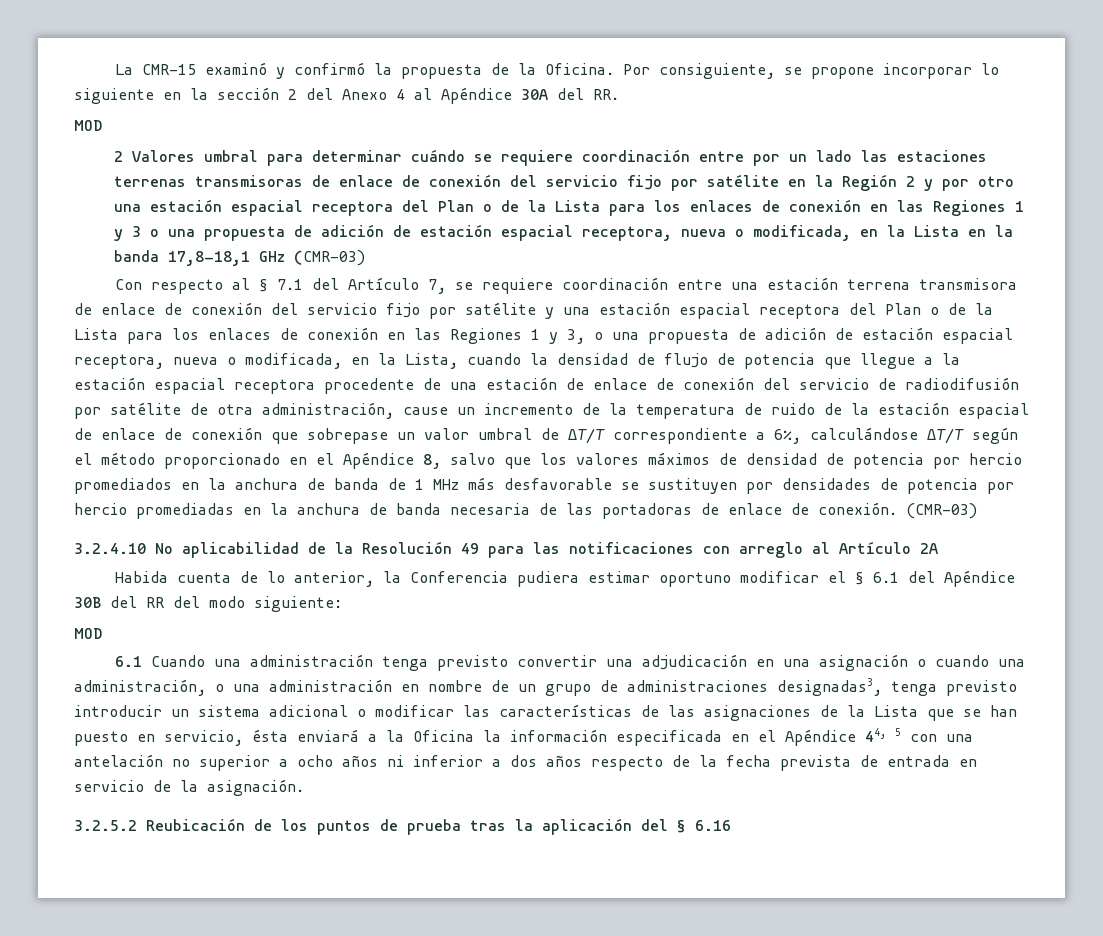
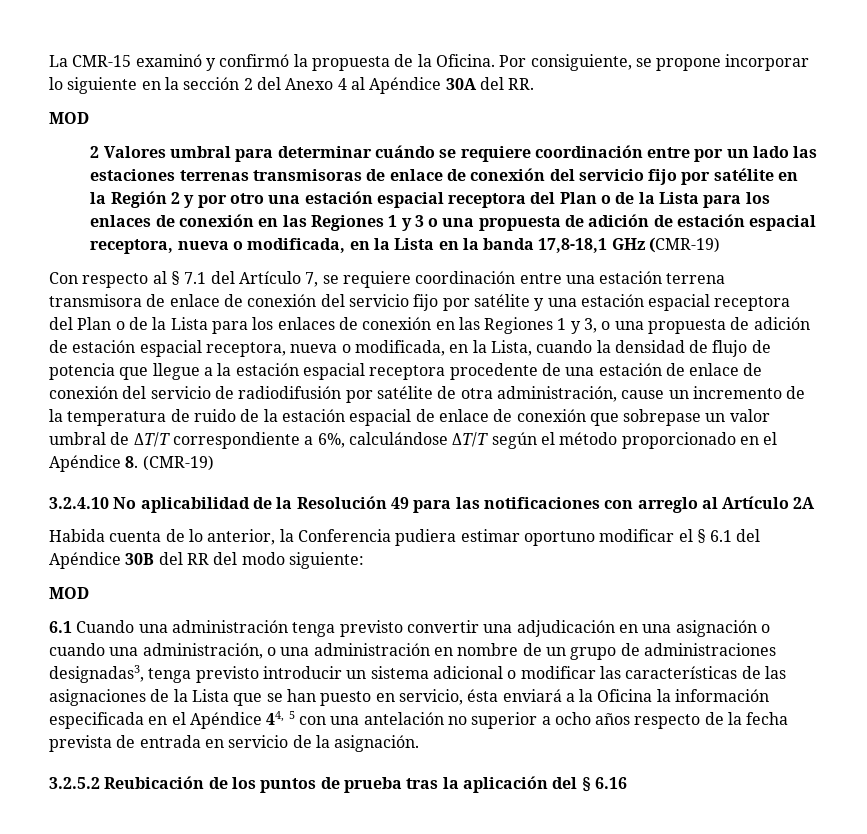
- 2 Valores umbral para determinar cuándo se requiere coordinación entre por un lado las estaciones terrenas transmisoras de enlace de conexión del servicio fijo por satélite en la Región 2 y por otro una estación espacial receptora del Plan o de la Lista para los enlaces de conexión en las Regiones 1 y 3 o una propuesta de adición de estación espacial receptora, nueva o modificada, en la Lista en la banda 17,8-18,1 GHz (CMR-03)
+ 2 Valores umbral para determinar cuándo se requiere coordinación entre por un lado las estaciones terrenas transmisoras de enlace de conexión del servicio fijo por satélite en la Región 2 y por otro una estación espacial receptora del Plan o de la Lista para los enlaces de conexión en las Regiones 1 y 3 o una propuesta de adición de estación espacial receptora, nueva o modificada, en la Lista en la banda 17,8-18,1 GHz (CMR-19)
- Con respecto al § 7.1 del Artículo 7, se requiere coordinación entre una estación terrena transmisora de enlace de conexión del servicio fijo por satélite y una estación espacial receptora del Plan o de la Lista para los enlaces de conexión en las Regiones 1 y 3, o una propuesta de adición de estación espacial receptora, nueva o modificada, en la Lista, cuando la densidad de flujo de potencia que llegue a la estación espacial receptora procedente de una estación de enlace de conexión del servicio de radiodifusión por satélite de otra administración, cause un incremento de la temperatura de ruido de la estación espacial de enlace de conexión que sobrepase un valor umbral de ΔT/T correspondiente a 6%, calculándose ΔT/T según el método proporcionado en el Apéndice 8, salvo que los valores máximos de densidad de potencia por hercio promediados en la anchura de banda de 1 MHz más desfavorable se sustituyen por densidades de potencia por hercio promediadas en la anchura de banda necesaria de las portadoras de enlace de conexión. (CMR-03)
+ Con respecto al § 7.1 del Artículo 7, se requiere coordinación entre una estación terrena transmisora de enlace de conexión del servicio fijo por satélite y una estación espacial receptora del Plan o de la Lista para los enlaces de conexión en las Regiones 1 y 3, o una propuesta de adición de estación espacial receptora, nueva o modificada, en la Lista, cuando la densidad de flujo de potencia que llegue a la estación espacial receptora procedente de una estación de enlace de conexión del servicio de radiodifusión por satélite de otra administración, cause un incremento de la temperatura de ruido de la estación espacial de enlace de conexión que sobrepase un valor umbral de ΔT/T correspondiente a 6%, calculándose ΔT/T según el método proporcionado en el Apéndice 8. (CMR-19)
- 6.1 Cuando una administración tenga previsto convertir una adjudicación en una asignación o cuando una administración, o una administración en nombre de un grupo de administraciones designadas3, tenga previsto introducir un sistema adicional o modificar las características de las asignaciones de la Lista que se han puesto en servicio, ésta enviará a la Oficina la información especificada en el Apéndice 44, 5 con una antelación no superior a ocho años ni inferior a dos años respecto de la fecha prevista de entrada en servicio de la asignación.
+ 6.1 Cuando una administración tenga previsto convertir una adjudicación en una asignación o cuando una administración, o una administración en nombre de un grupo de administraciones designadas3, tenga previsto introducir un sistema adicional o modificar las características de las asignaciones de la Lista que se han puesto en servicio, ésta enviará a la Oficina la información especificada en el Apéndice 44, 5 con una antelación no superior a ocho años respecto de la fecha prevista de entrada en servicio de la asignación.

